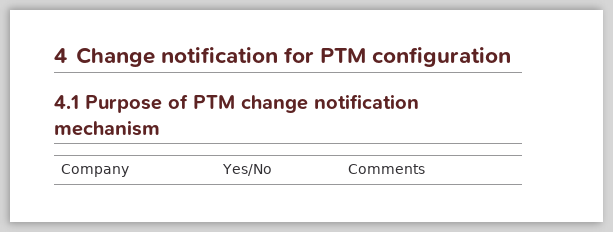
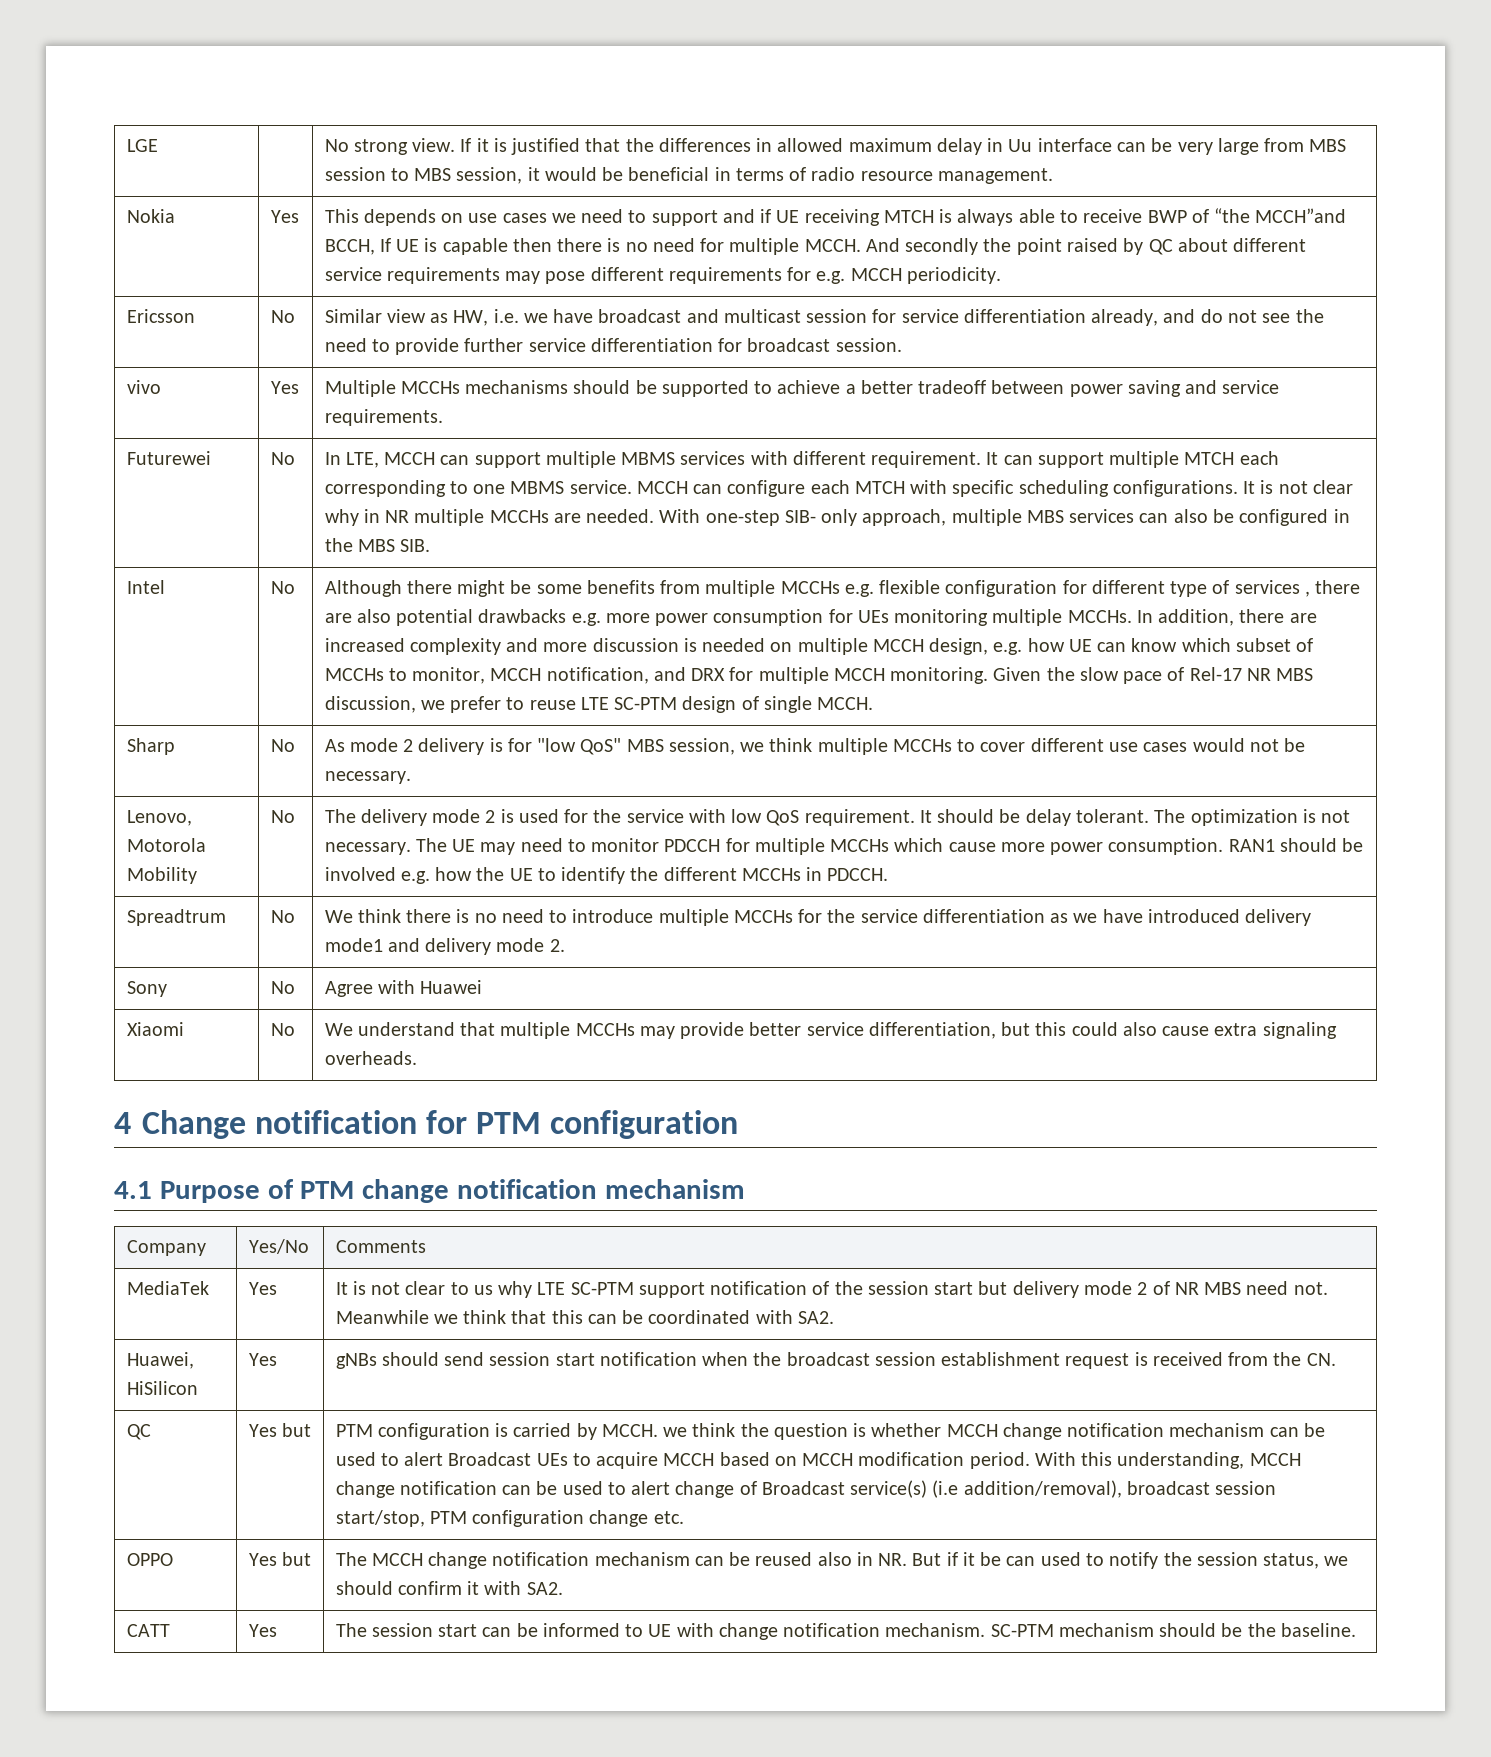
+ LGE | | No strong view. If it is justified that the differences in allowed maximum delay in Uu interface can be very large from MBS session to MBS session, it would be beneficial in terms of radio resource management.
+ Nokia | Yes | This depends on use cases we need to support and if UE receiving MTCH is always able to receive BWP of “the MCCH”and BCCH, If UE is capable then there is no need for multiple MCCH. And secondly the point raised by QC about different service requirements may pose different requirements for e.g. MCCH periodicity.
+ Ericsson | No | Similar view as HW, i.e. we have broadcast and multicast session for service differentiation already, and do not see the need to provide further service differentiation for broadcast session.
+ vivo | Yes | Multiple MCCHs mechanisms should be supported to achieve a better tradeoff between power saving and service requirements.
+ Futurewei | No | In LTE, MCCH can support multiple MBMS services with different requirement. It can support multiple MTCH each corresponding to one MBMS service. MCCH can configure each MTCH with specific scheduling configurations. It is not clear why in NR multiple MCCHs are needed. With one-step SIB- only approach, multiple MBS services can also be configured in the MBS SIB.
+ Intel | No | Although there might be some benefits from multiple MCCHs e.g. flexible configuration for different type of services , there are also potential drawbacks e.g. more power consumption for UEs monitoring multiple MCCHs. In addition, there are increased complexity and more discussion is needed on multiple MCCH design, e.g. how UE can know which subset of MCCHs to monitor, MCCH notification, and DRX for multiple MCCH monitoring. Given the slow pace of Rel-17 NR MBS discussion, we prefer to reuse LTE SC-PTM design of single MCCH.
+ Sharp | No | As mode 2 delivery is for "low QoS" MBS session, we think multiple MCCHs to cover different use cases would not be necessary.
+ Lenovo, Motorola Mobility | No | The delivery mode 2 is used for the service with low QoS requirement. It should be delay tolerant. The optimization is not necessary. The UE may need to monitor PDCCH for multiple MCCHs which cause more power consumption. RAN1 should be involved e.g. how the UE to identify the different MCCHs in PDCCH.
+ Spreadtrum | No | We think there is no need to introduce multiple MCCHs for the service differentiation as we have introduced delivery mode1 and delivery mode 2.
+ Sony | No | Agree with Huawei
+ Xiaomi | No | We understand that multiple MCCHs may provide better service differentiation, but this could also cause extra signaling overheads.
+ MediaTek | Yes | It is not clear to us why LTE SC-PTM support notification of the session start but delivery mode 2 of NR MBS need not. Meanwhile we think that this can be coordinated with SA2.
+ Huawei, HiSilicon | Yes | gNBs should send session start notification when the broadcast session establishment request is received from the CN.
+ QC | Yes but | PTM configuration is carried by MCCH. we think the question is whether MCCH change notification mechanism can be used to alert Broadcast UEs to acquire MCCH based on MCCH modification period. With this understanding, MCCH change notification can be used to alert change of Broadcast service(s) (i.e addition/removal), broadcast session start/stop, PTM configuration change etc.
+ OPPO | Yes but | The MCCH change notification mechanism can be reused also in NR. But if it be can used to notify the session status, we should confirm it with SA2.
+ CATT | Yes | The session start can be informed to UE with change notification mechanism. SC-PTM mechanism should be the baseline.

